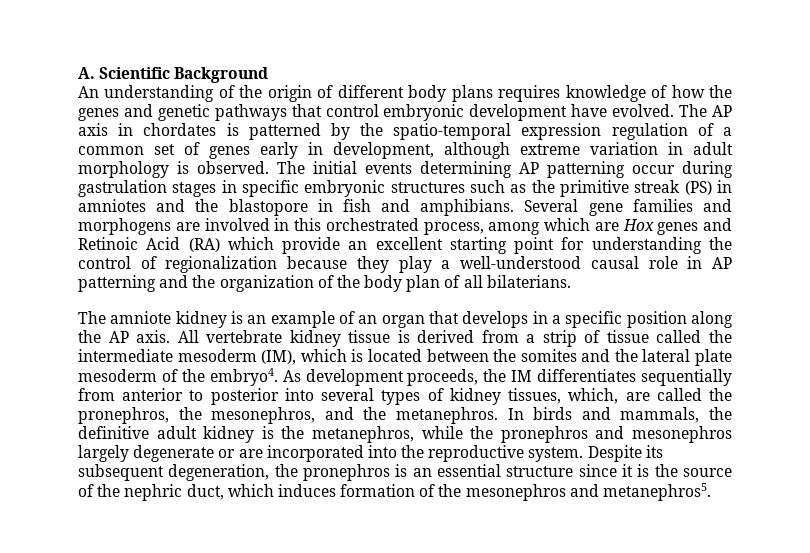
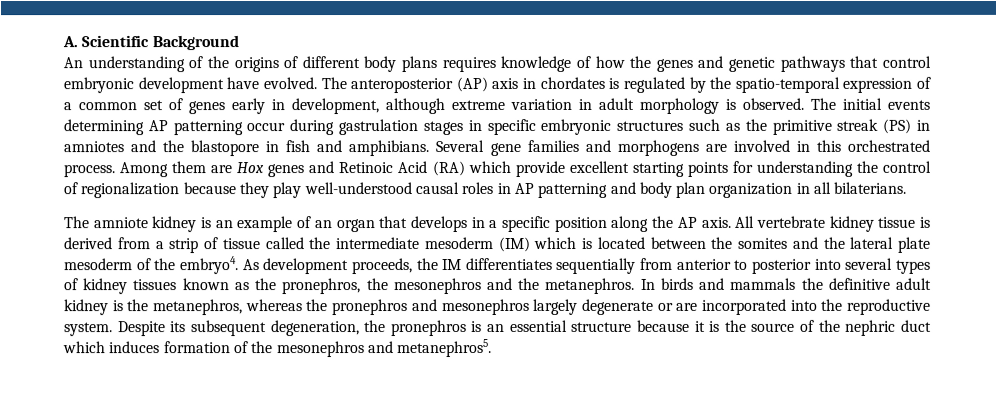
- An understanding of the origin of different body plans requires knowledge of how the genes and genetic pathways that control embryonic development have evolved.
+ An understanding of the origins of different body plans requires knowledge of how the genes and genetic pathways that control embryonic development have evolved.
- The AP axis in chordates is patterned by the spatio-temporal expression regulation of a common set of genes early in development, although extreme variation in adult morphology is observed.
+ The anteroposterior (AP) axis in chordates is regulated by the spatio-temporal expression of a common set of genes early in development, although extreme variation in adult morphology is observed.
- Several gene families and morphogens are involved in this orchestrated process, among which are Hox genes and Retinoic Acid (RA) which provide an excellent starting point for understanding the control of regionalization because they play a well-understood causal role in AP patterning and the organization of the body plan of all bilaterians.
+ Several gene families and morphogens are involved in this orchestrated process. Among them are Hox genes and Retinoic Acid (RA) which provide excellent starting points for understanding the control of regionalization because they play well-understood causal roles in AP patterning and body plan organization in all bilaterians.
- All vertebrate kidney tissue is derived from a strip of tissue called the intermediate mesoderm (IM), which is located between the somites and the lateral plate mesoderm of the embryo4.
+ All vertebrate kidney tissue is derived from a strip of tissue called the intermediate mesoderm (IM) which is located between the somites and the lateral plate mesoderm of the embryo4.
- As development proceeds, the IM differentiates sequentially from anterior to posterior into several types of kidney tissues, which, are called the pronephros, the mesonephros, and the metanephros.
+ As development proceeds, the IM differentiates sequentially from anterior to posterior into several types of kidney tissues known as the pronephros, the mesonephros and the metanephros.
- In birds and mammals, the definitive adult kidney is the metanephros, while the pronephros and mesonephros largely degenerate or are incorporated into the reproductive system.
+ In birds and mammals the definitive adult kidney is the metanephros, whereas the pronephros and mesonephros largely degenerate or are incorporated into the reproductive system.
- Despite its subsequent degeneration, the pronephros is an essential structure since it is the source of the nephric duct, which induces formation of the mesonephros and metanephros5.
+ Despite its subsequent degeneration, the pronephros is an essential structure because it is the source of the nephric duct which induces formation of the mesonephros and metanephros5.

